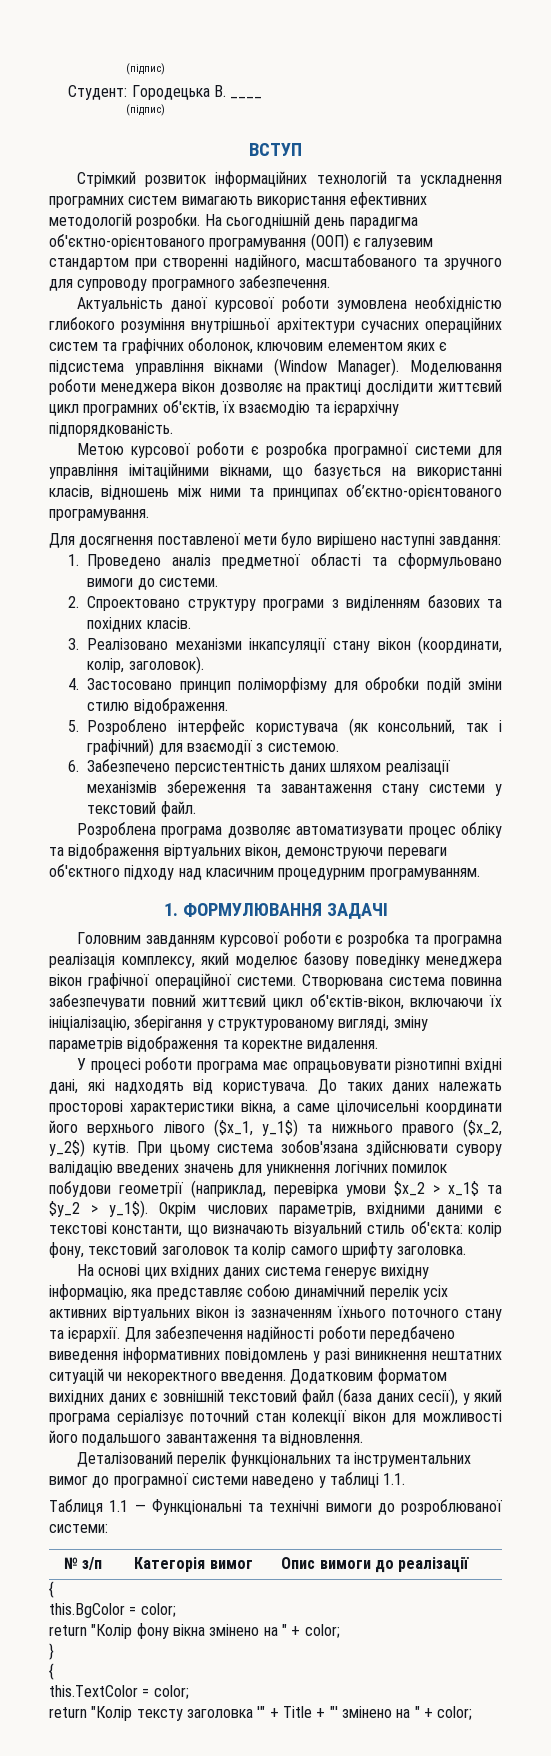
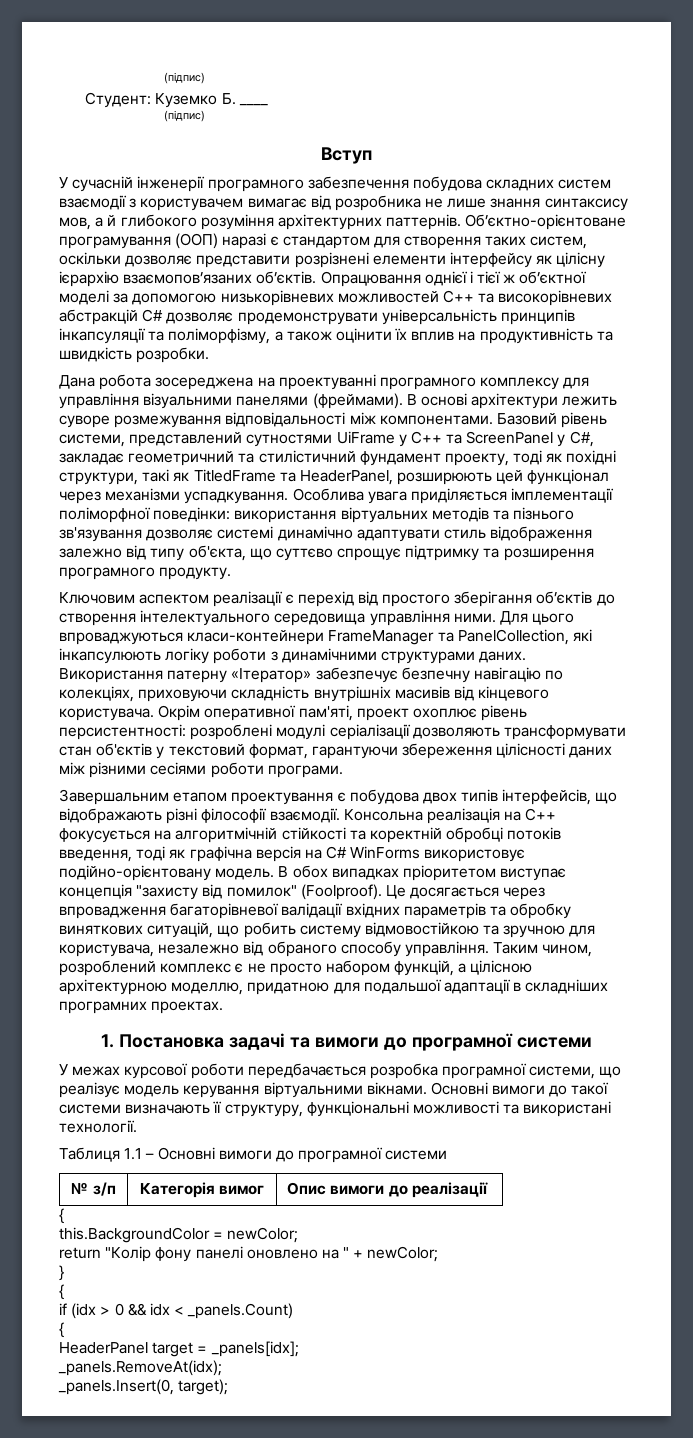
- Студент: Городецька В. ____
+ Студент: Куземко Б. ____
- ВСТУП
- Стрімкий розвиток інформаційних технологій та ускладнення програмних систем вимагають використання ефективних методологій розробки. На сьогоднішній день парадигма об'єктно-орієнтованого програмування (ООП) є галузевим стандартом при створенні надійного, масштабованого та зручного для супроводу програмного забезпечення.
- Актуальність даної курсової роботи зумовлена необхідністю глибокого розуміння внутрішньої архітектури сучасних операційних систем та графічних оболонок, ключовим елементом яких є підсистема управління вікнами (Window Manager). Моделювання роботи менеджера вікон дозволяє на практиці дослідити життєвий цикл програмних об'єктів, їх взаємодію та ієрархічну підпорядкованість.
- Метою курсової роботи є розробка програмної системи для управління імітаційними вікнами, що базується на використанні класів, відношень між ними та принципах об’єктно-орієнтованого програмування.
- Для досягнення поставленої мети було вирішено наступні завдання:
- 1. Проведено аналіз предметної області та сформульовано вимоги до системи.
- 2. Спроектовано структуру програми з виділенням базових та похідних класів.
- 3. Реалізовано механізми інкапсуляції стану вікон (координати, колір, заголовок).
- 4. Застосовано принцип поліморфізму для обробки подій зміни стилю відображення.
- 5. Розроблено інтерфейс користувача (як консольний, так і графічний) для взаємодії з системою.
- 6. Забезпечено персистентність даних шляхом реалізації механізмів збереження та завантаження стану системи у текстовий файл.
- Розроблена програма дозволяє автоматизувати процес обліку та відображення віртуальних вікон, демонструючи переваги об'єктного підходу над класичним процедурним програмуванням.
- 1. ФОРМУЛЮВАННЯ ЗАДАЧІ
- Головним завданням курсової роботи є розробка та програмна реалізація комплексу, який моделює базову поведінку менеджера вікон графічної операційної системи. Створювана система повинна забезпечувати повний життєвий цикл об'єктів-вікон, включаючи їх ініціалізацію, зберігання у структурованому вигляді, зміну параметрів відображення та коректне видалення.
- У процесі роботи програма має опрацьовувати різнотипні вхідні дані, які надходять від користувача. До таких даних належать просторові характеристики вікна, а саме цілочисельні координати його верхнього лівого ($x_1, y_1$) та нижнього правого ($x_2, y_2$) кутів. При цьому система зобов'язана здійснювати сувору валідацію введених значень для уникнення логічних помилок побудови геометрії (наприклад, перевірка умови $x_2 > x_1$ та $y_2 > y_1$). Окрім числових параметрів, вхідними даними є текстові константи, що визначають візуальний стиль об'єкта: колір фону, текстовий заголовок та колір самого шрифту заголовка.
- На основі цих вхідних даних система генерує вихідну інформацію, яка представляє собою динамічний перелік усіх активних віртуальних вікон із зазначенням їхнього поточного стану та ієрархії. Для забезпечення надійності роботи передбачено виведення інформативних повідомлень у разі виникнення нештатних ситуацій чи некоректного введення. Додатковим форматом вихідних даних є зовнішній текстовий файл (база даних сесії), у який програма серіалізує поточний стан колекції вікон для можливості його подальшого завантаження та відновлення.
- Деталізований перелік функціональних та інструментальних вимог до програмної системи наведено у таблиці 1.1.
- Таблиця 1.1 — Функціональні та технічні вимоги до розроблюваної системи:
+ Вступ
+ У сучасній інженерії програмного забезпечення побудова складних систем взаємодії з користувачем вимагає від розробника не лише знання синтаксису мов, а й глибокого розуміння архітектурних паттернів. Об’єктно-орієнтоване програмування (ООП) наразі є стандартом для створення таких систем, оскільки дозволяє представити розрізнені елементи інтерфейсу як цілісну ієрархію взаємопов’язаних об’єктів. Опрацювання однієї і тієї ж об’єктної моделі за допомогою низькорівневих можливостей C++ та високорівневих абстракцій C# дозволяє продемонструвати універсальність принципів інкапсуляції та поліморфізму, а також оцінити їх вплив на продуктивність та швидкість розробки.
+ Дана робота зосереджена на проектуванні програмного комплексу для управління візуальними панелями (фреймами). В основі архітектури лежить суворе розмежування відповідальності між компонентами. Базовий рівень системи, представлений сутностями UiFrame у C++ та ScreenPanel у C#, закладає геометричний та стилістичний фундамент проекту, тоді як похідні структури, такі як TitledFrame та HeaderPanel, розширюють цей функціонал через механізми успадкування. Особлива увага приділяється імплементації поліморфної поведінки: використання віртуальних методів та пізнього зв'язування дозволяє системі динамічно адаптувати стиль відображення залежно від типу об'єкта, що суттєво спрощує підтримку та розширення програмного продукту.
+ Ключовим аспектом реалізації є перехід від простого зберігання об’єктів до створення інтелектуального середовища управління ними. Для цього впроваджуються класи-контейнери FrameManager та PanelCollection, які інкапсулюють логіку роботи з динамічними структурами даних. Використання патерну «Ітератор» забезпечує безпечну навігацію по колекціях, приховуючи складність внутрішніх масивів від кінцевого користувача. Окрім оперативної пам'яті, проект охоплює рівень персистентності: розроблені модулі серіалізації дозволяють трансформувати стан об'єктів у текстовий формат, гарантуючи збереження цілісності даних між різними сесіями роботи програми.
+ Завершальним етапом проектування є побудова двох типів інтерфейсів, що відображають різні філософії взаємодії. Консольна реалізація на C++ фокусується на алгоритмічній стійкості та коректній обробці потоків введення, тоді як графічна версія на C# WinForms використовує подійно-орієнтовану модель. В обох випадках пріоритетом виступає концепція "захисту від помилок" (Foolproof). Це досягається через впровадження багаторівневої валідації вхідних параметрів та обробку виняткових ситуацій, що робить систему відмовостійкою та зручною для користувача, незалежно від обраного способу управління. Таким чином, розроблений комплекс є не просто набором функцій, а цілісною архітектурною моделлю, придатною для подальшої адаптації в складніших програмних проектах.
+ 1. Постановка задачі та вимоги до програмної системи
+ У межах курсової роботи передбачається розробка програмної системи, що реалізує модель керування віртуальними вікнами. Основні вимоги до такої системи визначають її структуру, функціональні можливості та використані технології.
+ Таблиця 1.1 – Основні вимоги до програмної системи
- this.BgColor = color;
+ this.BackgroundColor = newColor;
- return "Колір фону вікна змінено на " + color;
+ return "Колір фону панелі оновлено на " + newColor;
- this.TextColor = color;
- return "Колір тексту заголовка '" + Title + "' змінено на " + color;
+ if (idx > 0 && idx < _panels.Count)
+ {
+ HeaderPanel target = _panels[idx];
+ _panels.RemoveAt(idx);
+ _panels.Insert(0, target);

